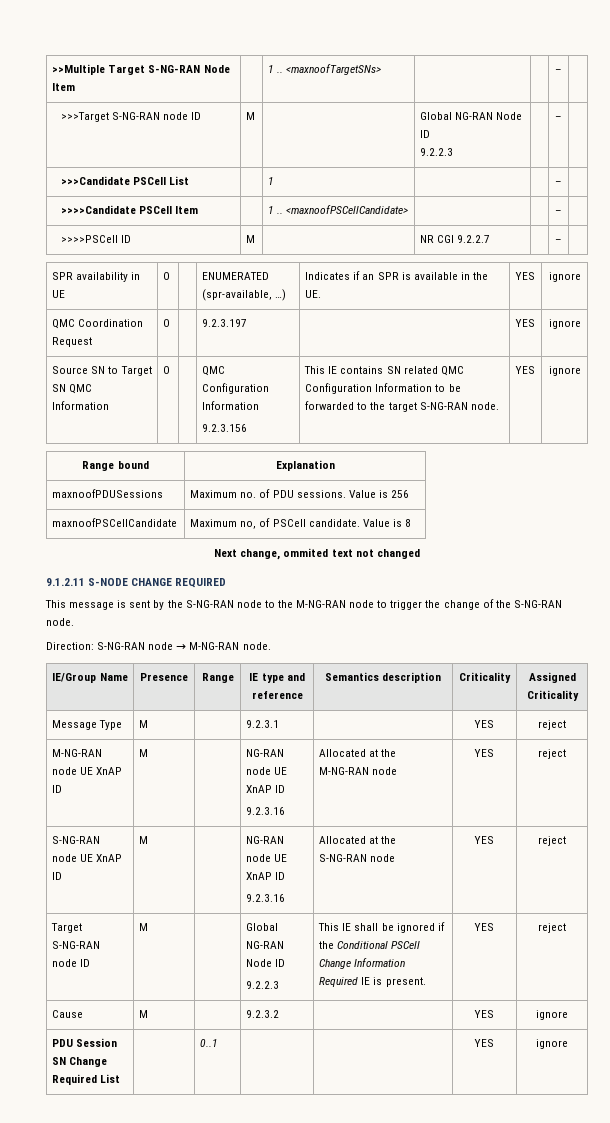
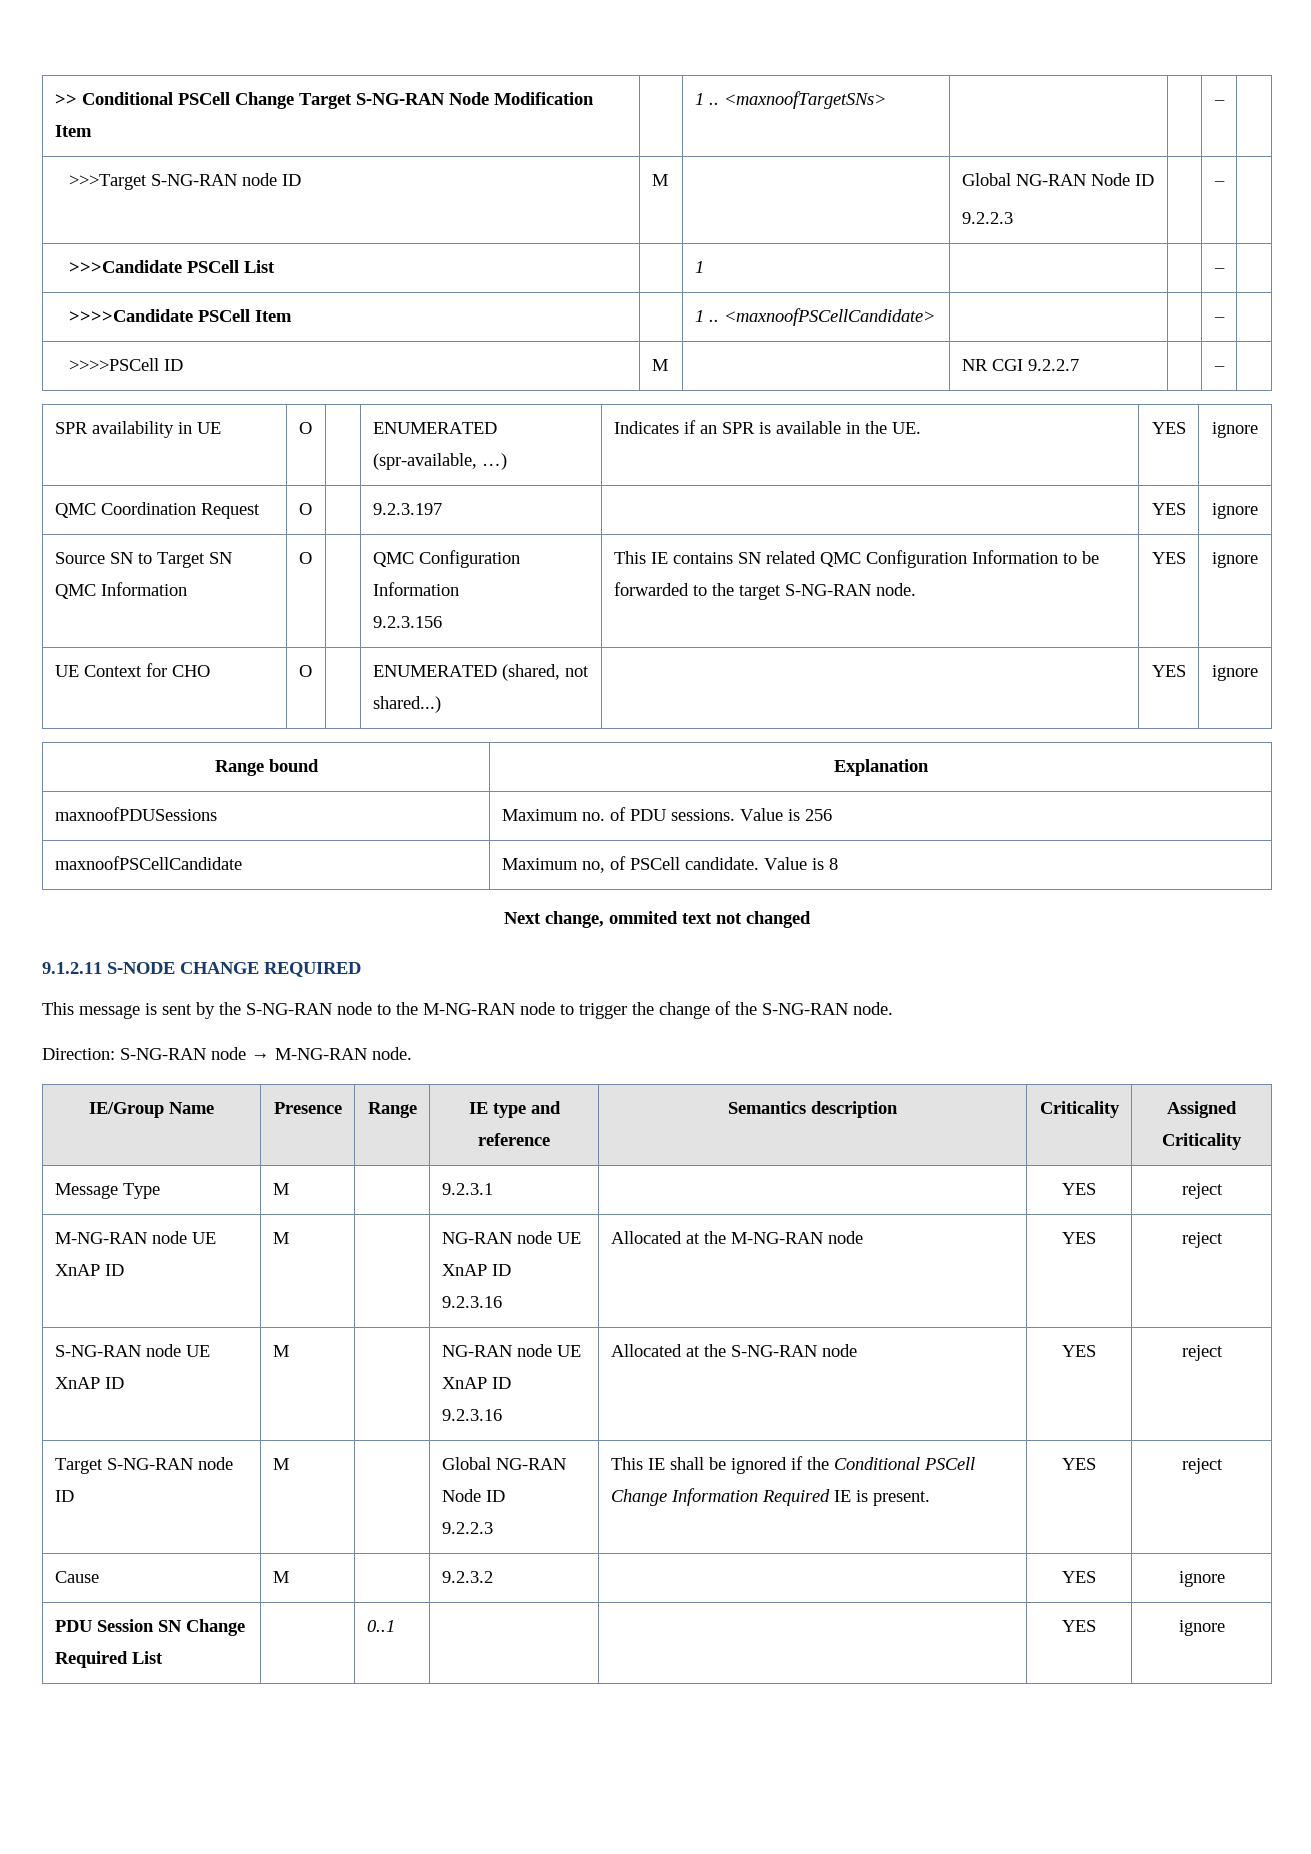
- >>Multiple Target S-NG-RAN Node Item | | 1 .. <maxnoofTargetSNs> | | | – |
+ >> Conditional PSCell Change Target S-NG-RAN Node Modification Item | | 1 .. <maxnoofTargetSNs> | | | – |
+ UE Context for CHO | O | | ENUMERATED (shared, not shared...) | | YES | ignore

